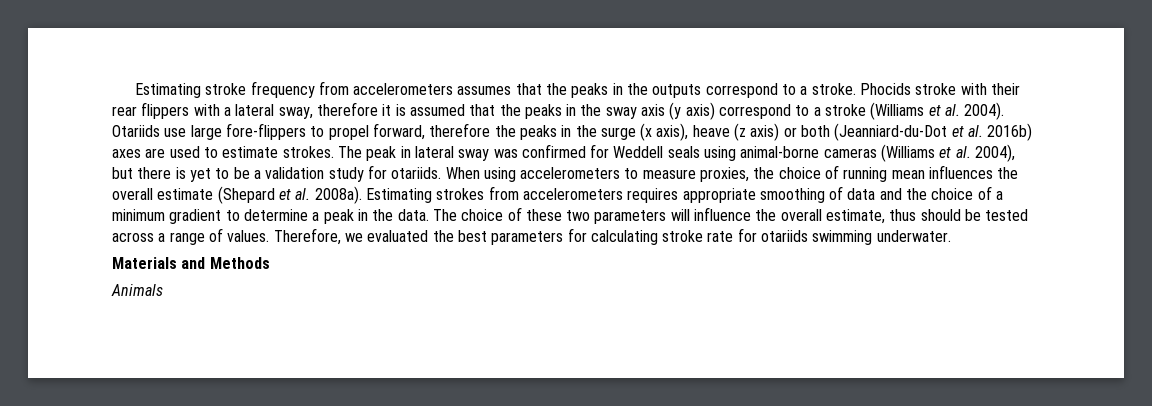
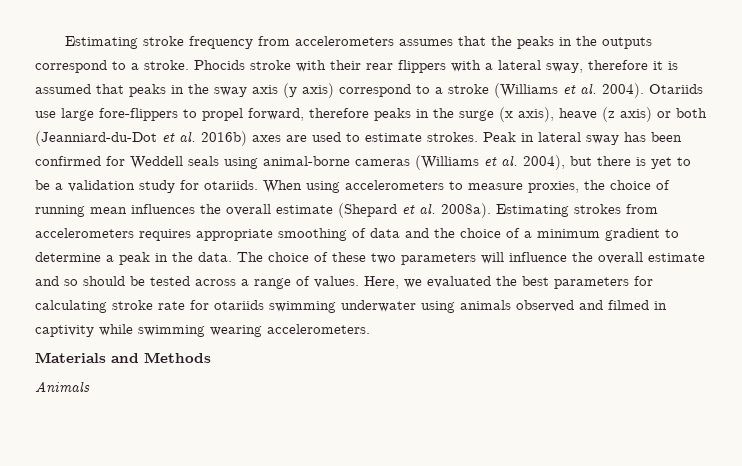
- Phocids stroke with their rear flippers with a lateral sway, therefore it is assumed that the peaks in the sway axis (y axis) correspond to a stroke (Williams et al. 2004).
+ Phocids stroke with their rear flippers with a lateral sway, therefore it is assumed that peaks in the sway axis (y axis) correspond to a stroke (Williams et al. 2004).
- Otariids use large fore-flippers to propel forward, therefore the peaks in the surge (x axis), heave (z axis) or both (Jeanniard-du-Dot et al. 2016b) axes are used to estimate strokes.
+ Otariids use large fore-flippers to propel forward, therefore peaks in the surge (x axis), heave (z axis) or both (Jeanniard-du-Dot et al. 2016b) axes are used to estimate strokes.
- The peak in lateral sway was confirmed for Weddell seals using animal-borne cameras (Williams et al. 2004), but there is yet to be a validation study for otariids.
+ Peak in lateral sway has been confirmed for Weddell seals using animal-borne cameras (Williams et al. 2004), but there is yet to be a validation study for otariids.
- The choice of these two parameters will influence the overall estimate, thus should be tested across a range of values.
+ The choice of these two parameters will influence the overall estimate and so should be tested across a range of values.
- Therefore, we evaluated the best parameters for calculating stroke rate for otariids swimming underwater.
+ Here, we evaluated the best parameters for calculating stroke rate for otariids swimming underwater using animals observed and filmed in captivity while swimming wearing accelerometers.

